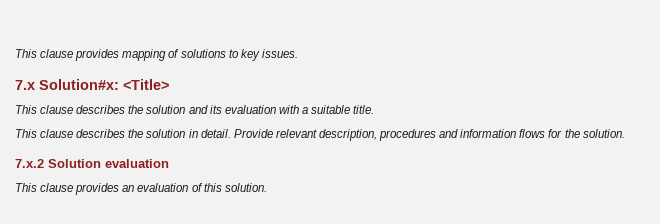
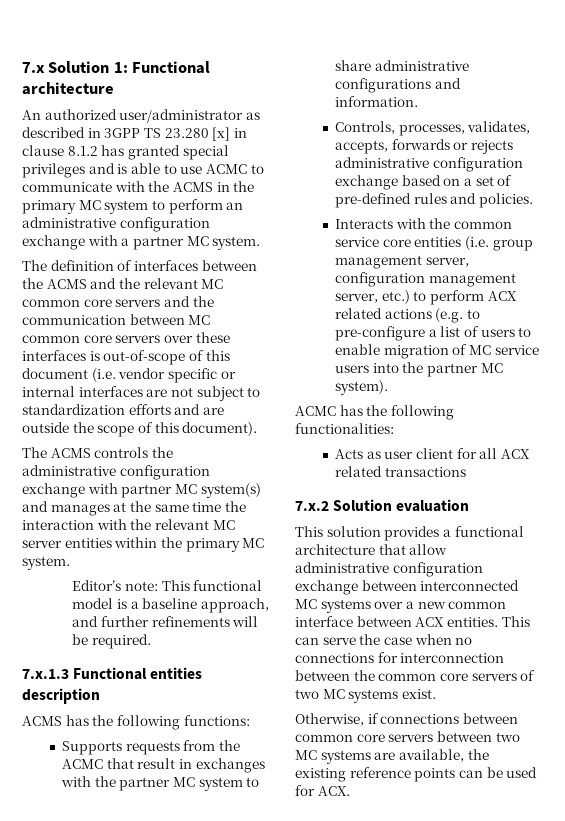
- This clause provides mapping of solutions to key issues.
- 7.x Solution#x: <Title>
- This clause describes the solution and its evaluation with a suitable title.
- This clause describes the solution in detail. Provide relevant description, procedures and information flows for the solution.
+ 7.x Solution 1: Functional architecture
+ An authorized user/administrator as described in 3GPP TS 23.280 [x] in clause 8.1.2 has granted special privileges and is able to use ACMC to communicate with the ACMS in the primary MC system to perform an administrative configuration exchange with a partner MC system.
+ The definition of interfaces between the ACMS and the relevant MC common core servers and the communication between MC common core servers over these interfaces is out-of-scope of this document (i.e. vendor specific or internal interfaces are not subject to standardization efforts and are outside the scope of this document).
+ The ACMS controls the administrative configuration exchange with partner MC system(s) and manages at the same time the interaction with the relevant MC server entities within the primary MC system.
+ Editor’s note: This functional model is a baseline approach, and further refinements will be required.
+ 7.x.1.3 Functional entities description
+ ACMS has the following functions:
+ Supports requests from the ACMC that result in exchanges with the partner MC system to share administrative configurations and information.
+ Controls, processes, validates, accepts, forwards or rejects administrative configuration exchange based on a set of pre-defined rules and policies.
+ Interacts with the common service core entities (i.e. group management server, configuration management server, etc.) to perform ACX related actions (e.g. to pre-configure a list of users to enable migration of MC service users into the partner MC system).
+ ACMC has the following functionalities:
+ Acts as user client for all ACX related transactions
  7.x.2 Solution evaluation
- This clause provides an evaluation of this solution.
+ This solution provides a functional architecture that allow administrative configuration exchange between interconnected MC systems over a new common interface between ACX entities. This can serve the case when no connections for interconnection between the common core servers of two MC systems exist.
+ Otherwise, if connections between common core servers between two MC systems are available, the existing reference points can be used for ACX.

